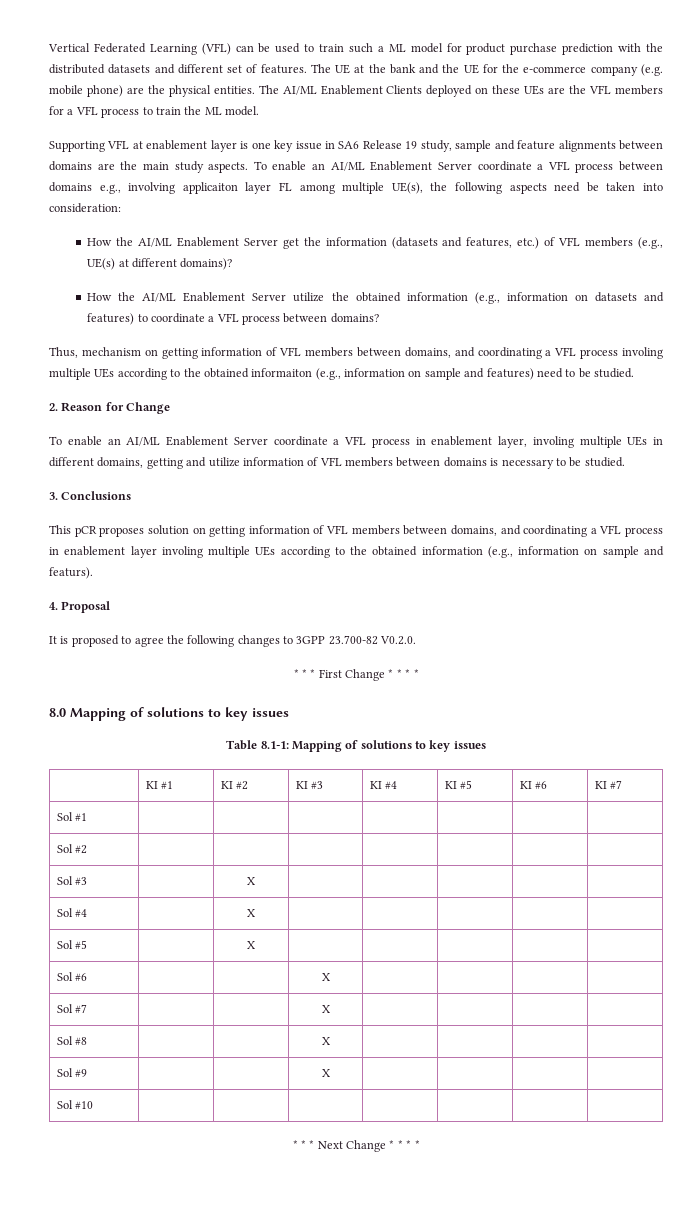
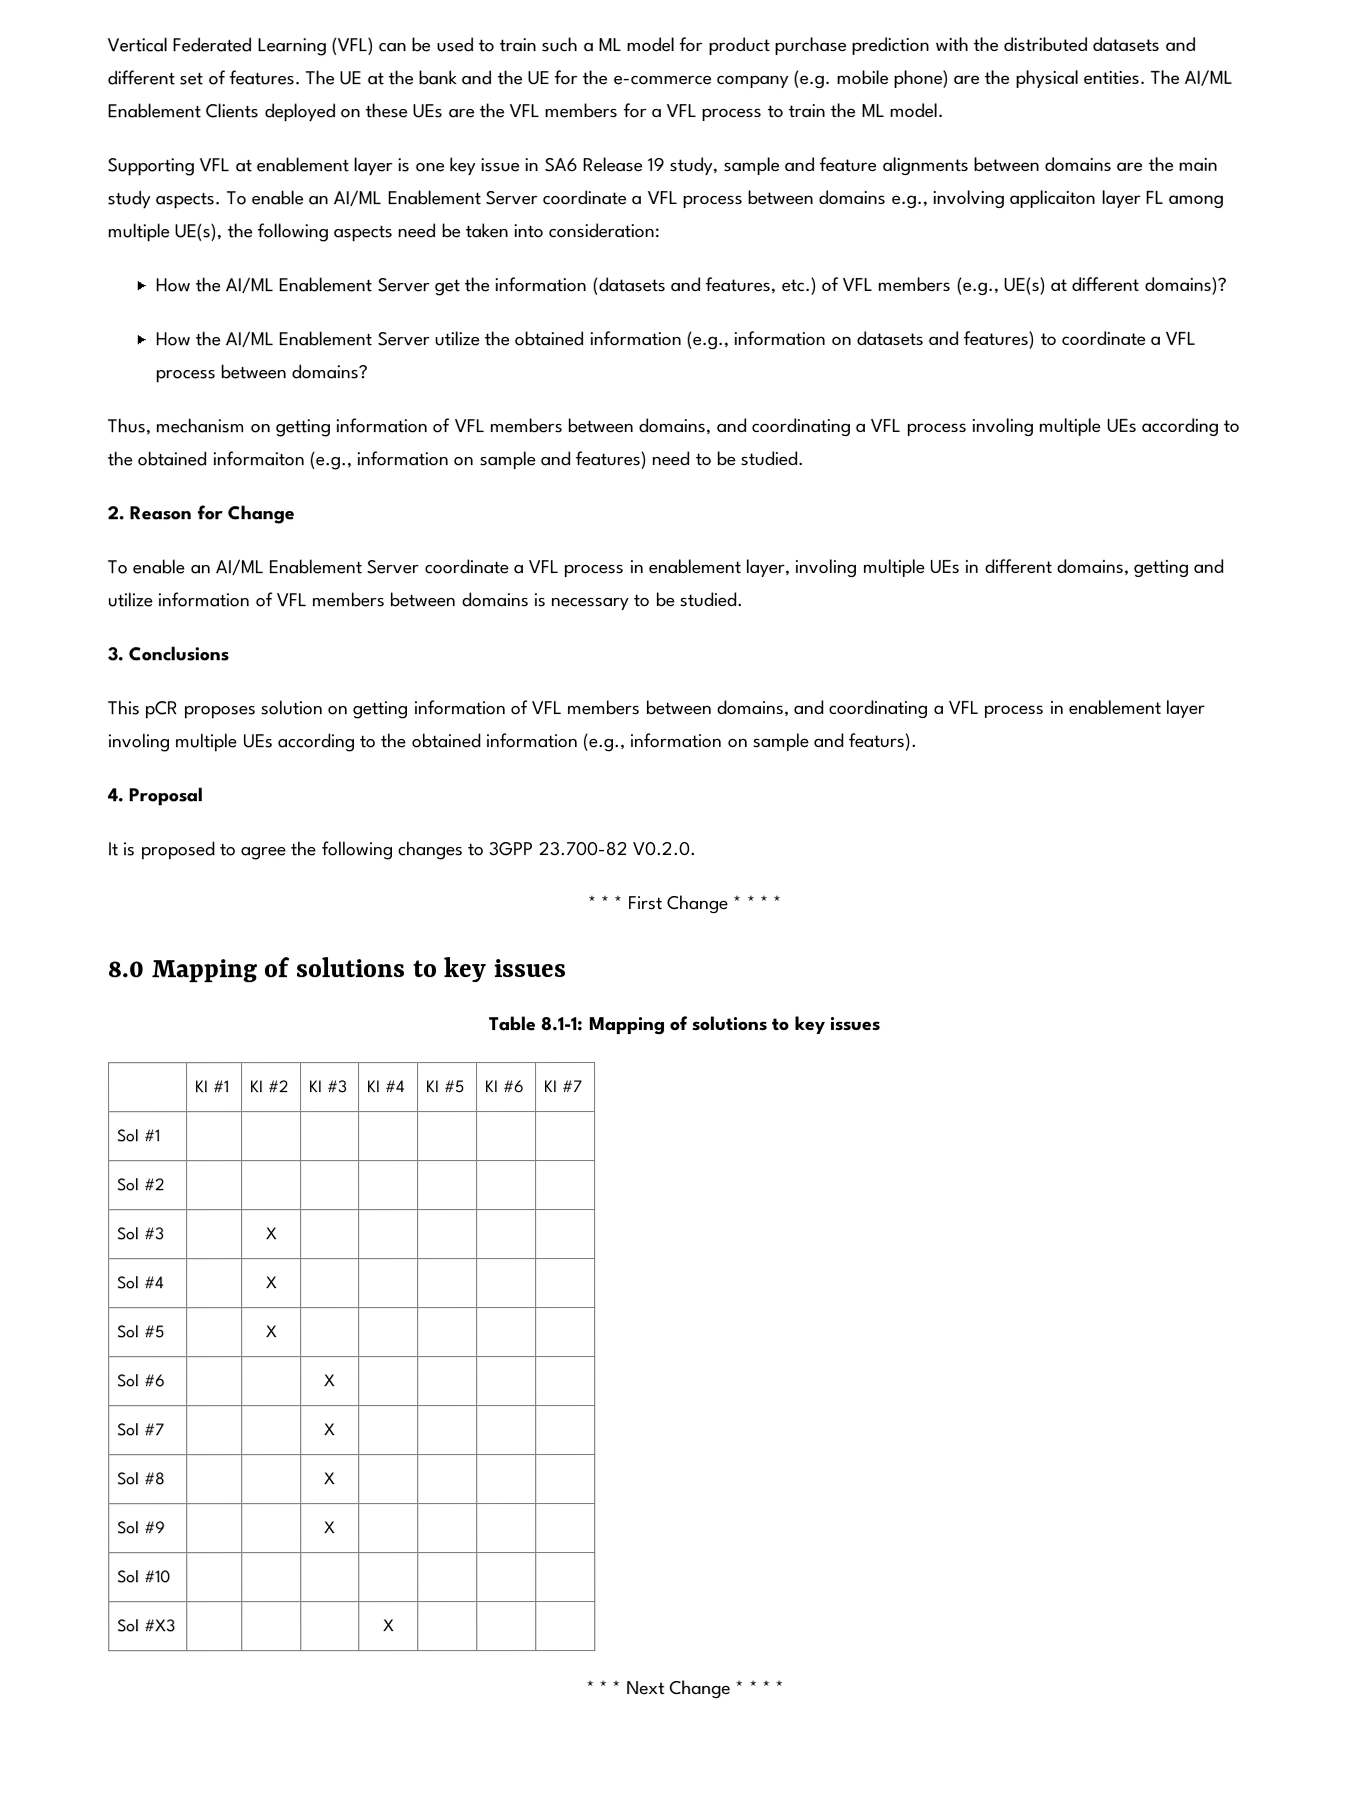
+ Sol #X3 | | | | X | | |

